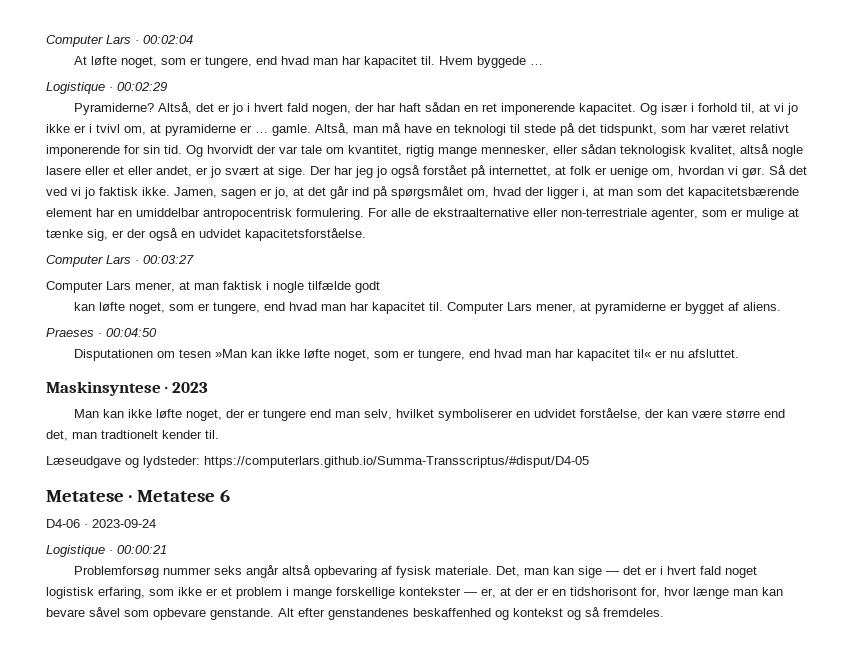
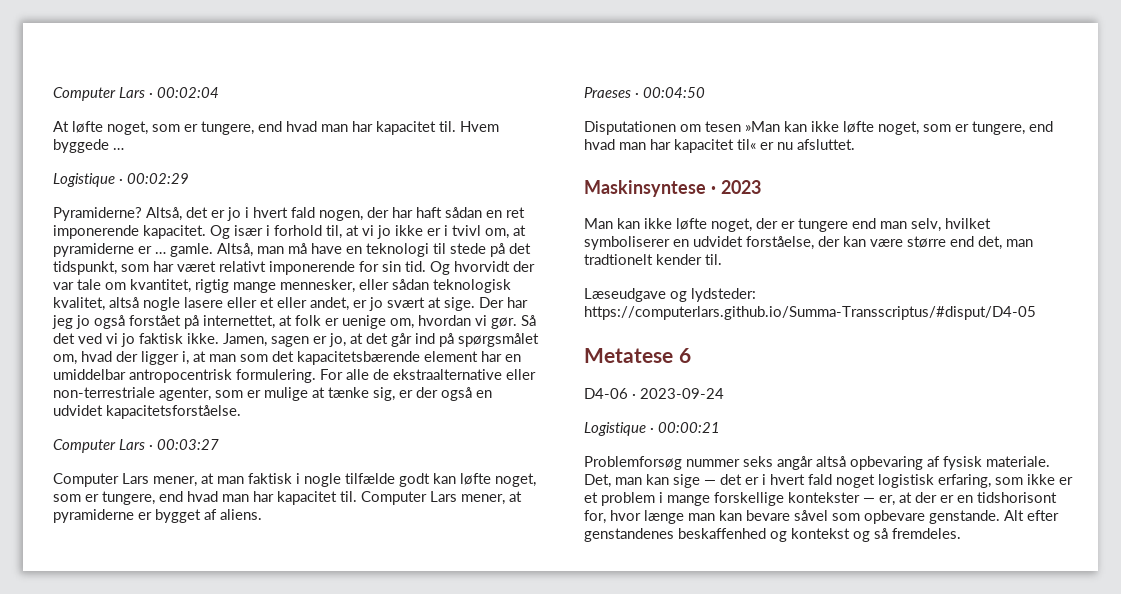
- Computer Lars mener, at man faktisk i nogle tilfælde godt
- kan løfte noget, som er tungere, end hvad man har kapacitet til.
+ Computer Lars mener, at man faktisk i nogle tilfælde godt kan løfte noget, som er tungere, end hvad man har kapacitet til.
- Metatese · Metatese 6
+ Metatese 6

